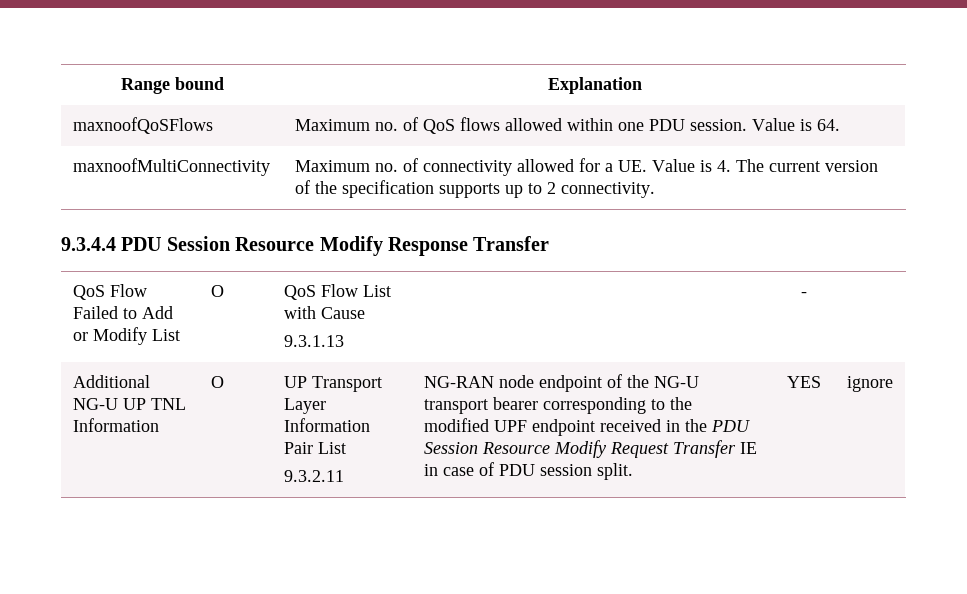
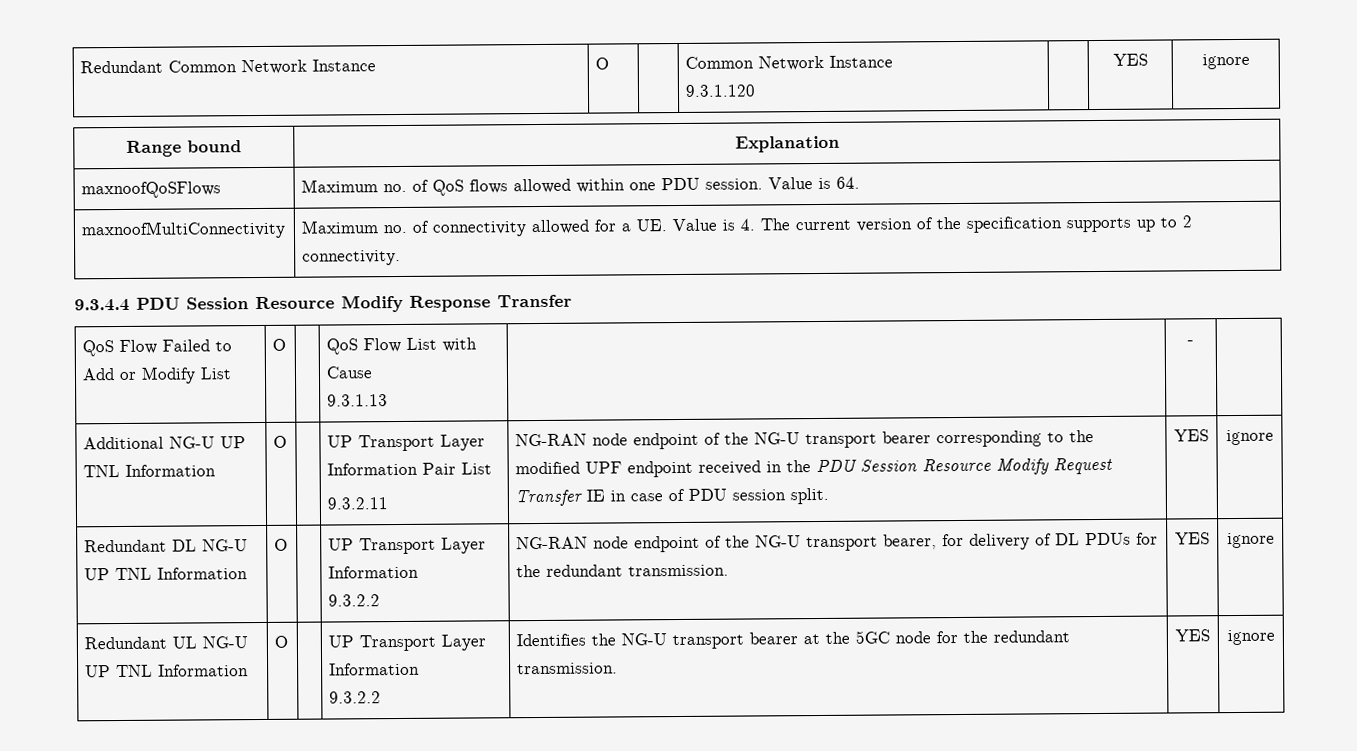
+ Redundant Common Network Instance | O | | Common Network Instance
+ 9.3.1.120 | | YES | ignore
+ Redundant DL NG-U UP TNL Information | O | | UP Transport Layer Information
+ 9.3.2.2 | NG-RAN node endpoint of the NG-U transport bearer, for delivery of DL PDUs for the redundant transmission. | YES | ignore
+ Redundant UL NG-U UP TNL Information | O | | UP Transport Layer Information
+ 9.3.2.2 | Identifies the NG-U transport bearer at the 5GC node for the redundant transmission. | YES | ignore

